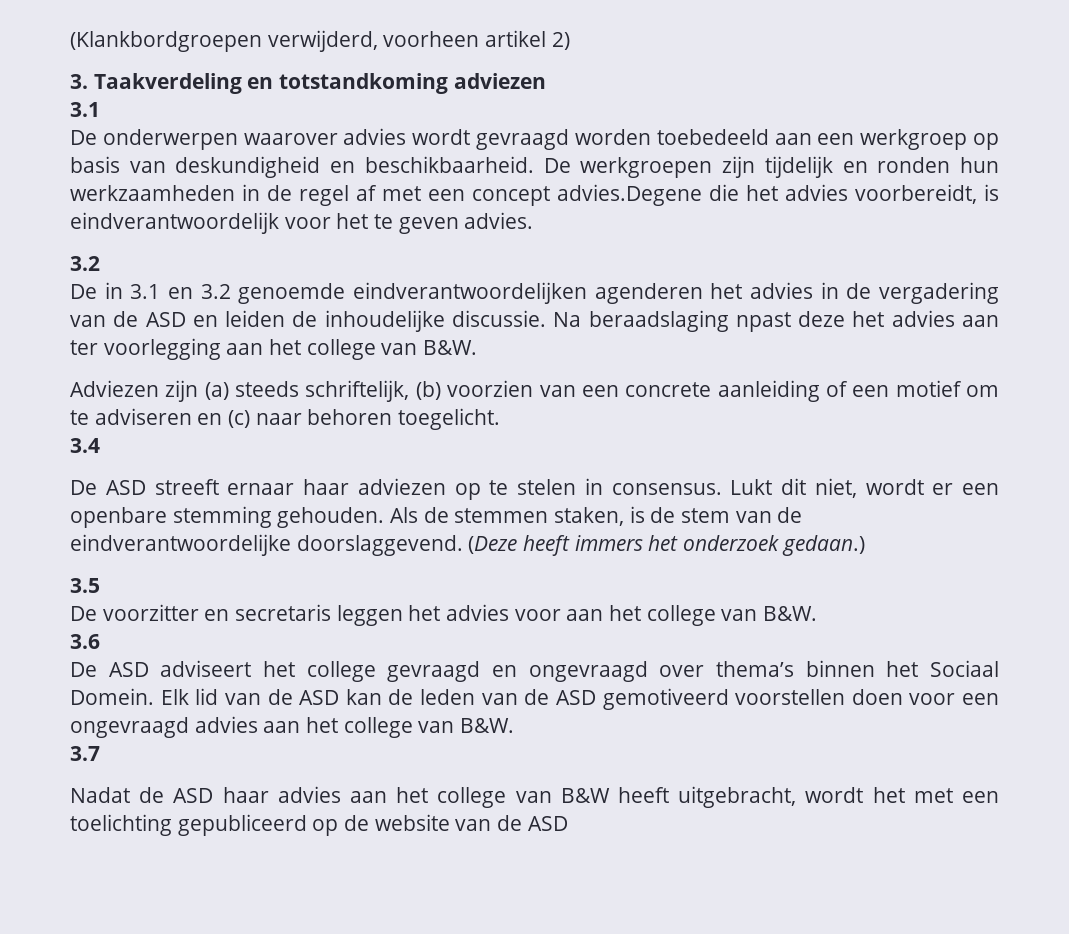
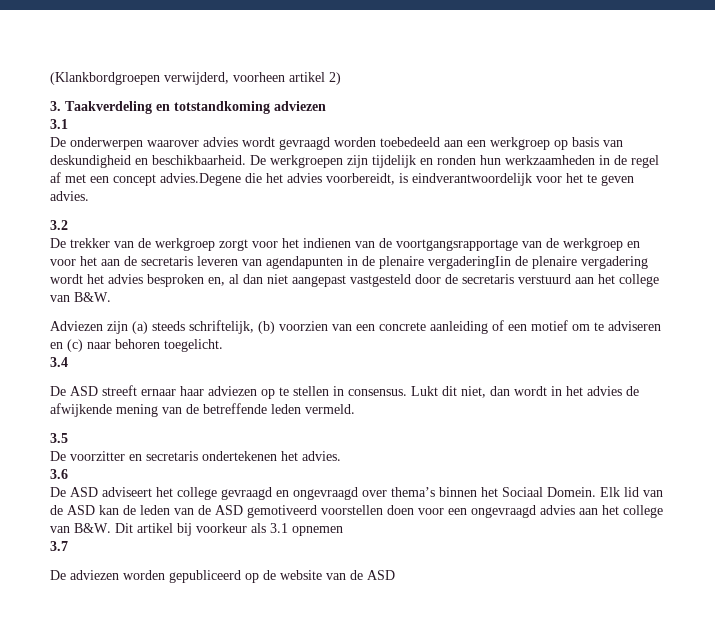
- De in 3.1 en 3.2 genoemde eindverantwoordelijken agenderen het advies in de vergadering van de ASD en leiden de inhoudelijke discussie. Na beraadslaging npast deze het advies aan ter voorlegging aan het college van B&W.
+ De trekker van de werkgroep zorgt voor het indienen van de voortgangsrapportage van de werkgroep en voor het aan de secretaris leveren van agendapunten in de plenaire vergaderingIin de plenaire vergadering wordt het advies besproken en, al dan niet aangepast vastgesteld door de secretaris verstuurd aan het college van B&W.
- De ASD streeft ernaar haar adviezen op te stelen in consensus.
+ De ASD streeft ernaar haar adviezen op te stellen in consensus.
- Lukt dit niet, wordt er een openbare stemming gehouden. Als de stemmen staken, is de stem van de eindverantwoordelijke doorslaggevend. (Deze heeft immers het onderzoek gedaan.)
+ Lukt dit niet, dan wordt in het advies de afwijkende mening van de betreffende leden vermeld.
- De voorzitter en secretaris leggen het advies voor aan het college van B&W.
+ De voorzitter en secretaris ondertekenen het advies.
- Elk lid van de ASD kan de leden van de ASD gemotiveerd voorstellen doen voor een ongevraagd advies aan het college van B&W.
+ Elk lid van de ASD kan de leden van de ASD gemotiveerd voorstellen doen voor een ongevraagd advies aan het college van B&W. Dit artikel bij voorkeur als 3.1 opnemen
  3.7
- Nadat de ASD haar advies aan het college van B&W heeft uitgebracht, wordt het met een toelichting gepubliceerd op de website van de ASD
+ De adviezen worden gepubliceerd op de website van de ASD

